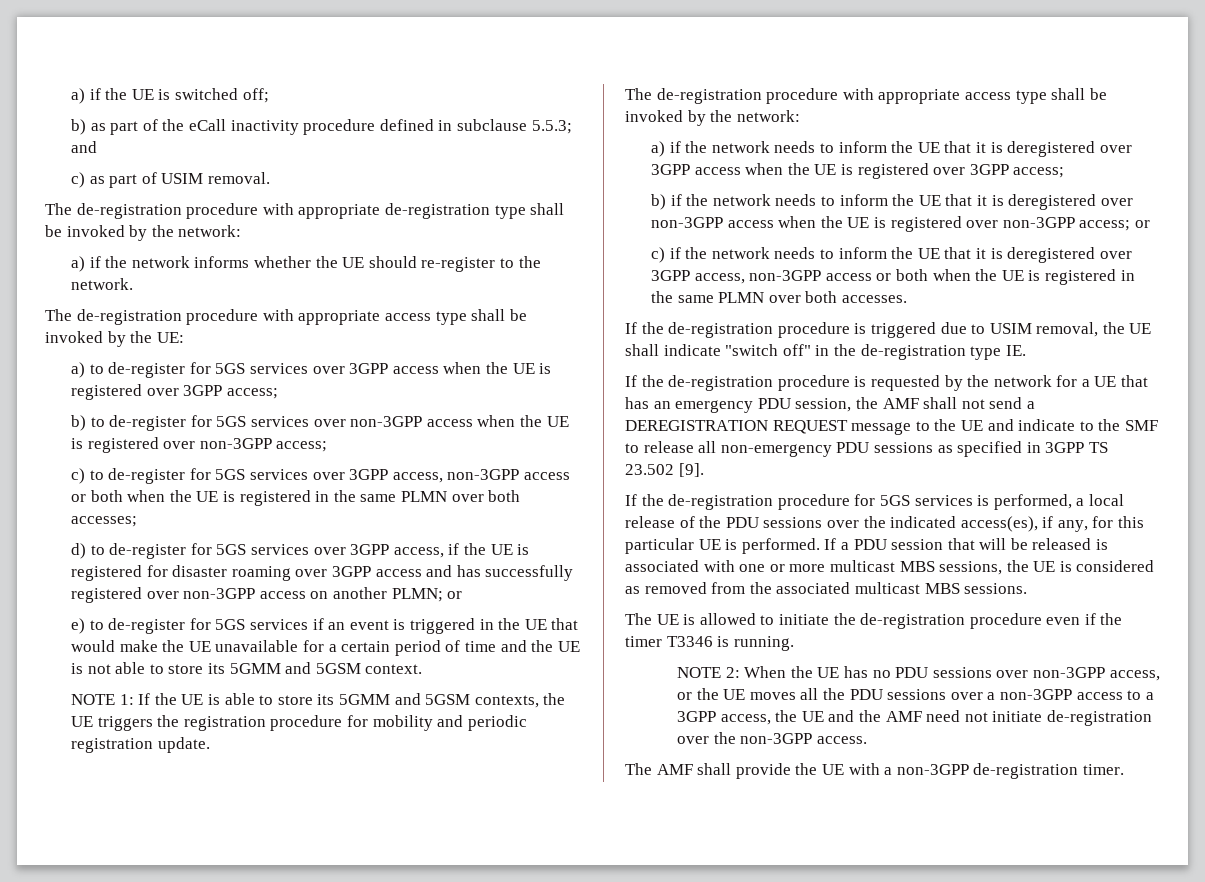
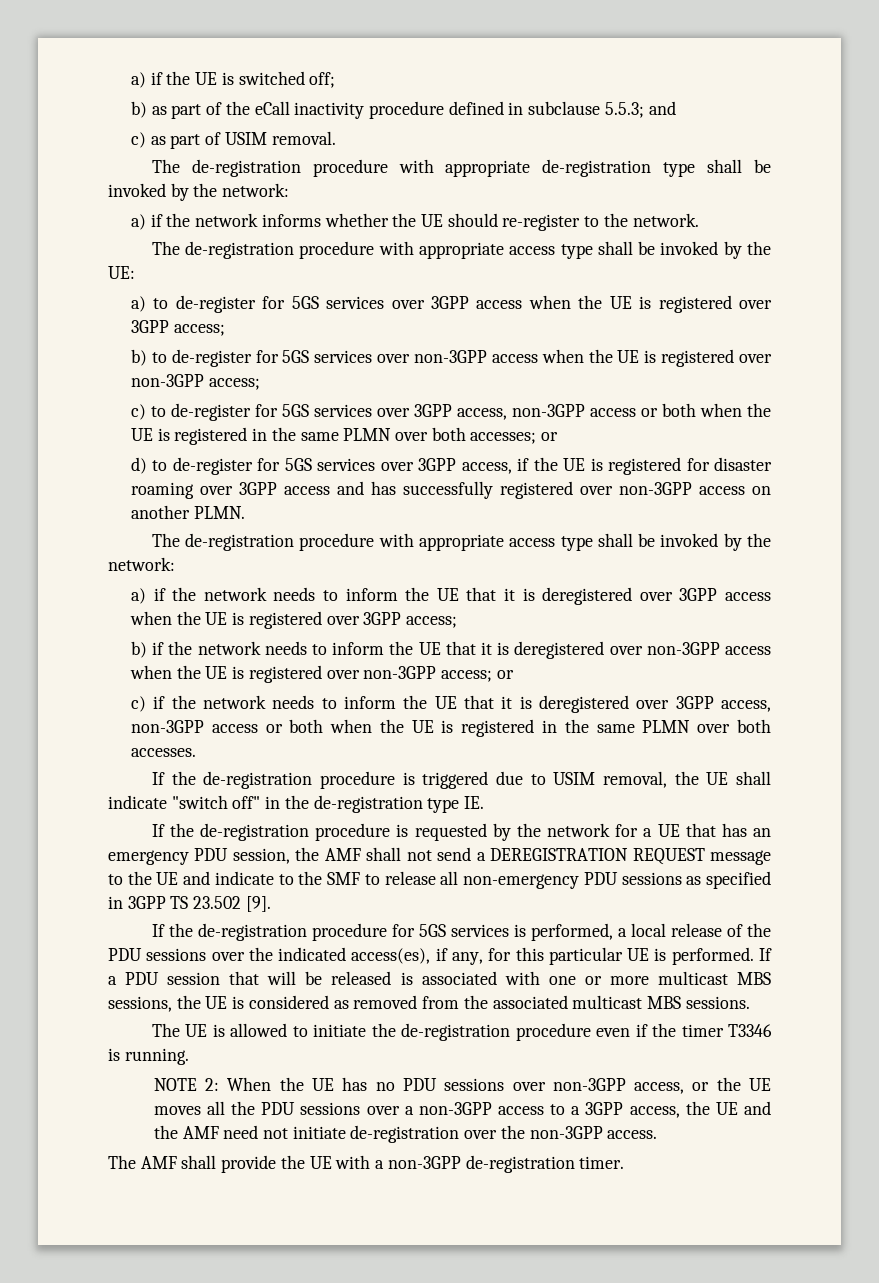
- c) to de-register for 5GS services over 3GPP access, non-3GPP access or both when the UE is registered in the same PLMN over both accesses;
+ c) to de-register for 5GS services over 3GPP access, non-3GPP access or both when the UE is registered in the same PLMN over both accesses; or
- d) to de-register for 5GS services over 3GPP access, if the UE is registered for disaster roaming over 3GPP access and has successfully registered over non-3GPP access on another PLMN; or
- e) to de-register for 5GS services if an event is triggered in the UE that would make the UE unavailable for a certain period of time and the UE is not able to store its 5GMM and 5GSM context.
- NOTE 1: If the UE is able to store its 5GMM and 5GSM contexts, the UE triggers the registration procedure for mobility and periodic registration update.
+ d) to de-register for 5GS services over 3GPP access, if the UE is registered for disaster roaming over 3GPP access and has successfully registered over non-3GPP access on another PLMN.

